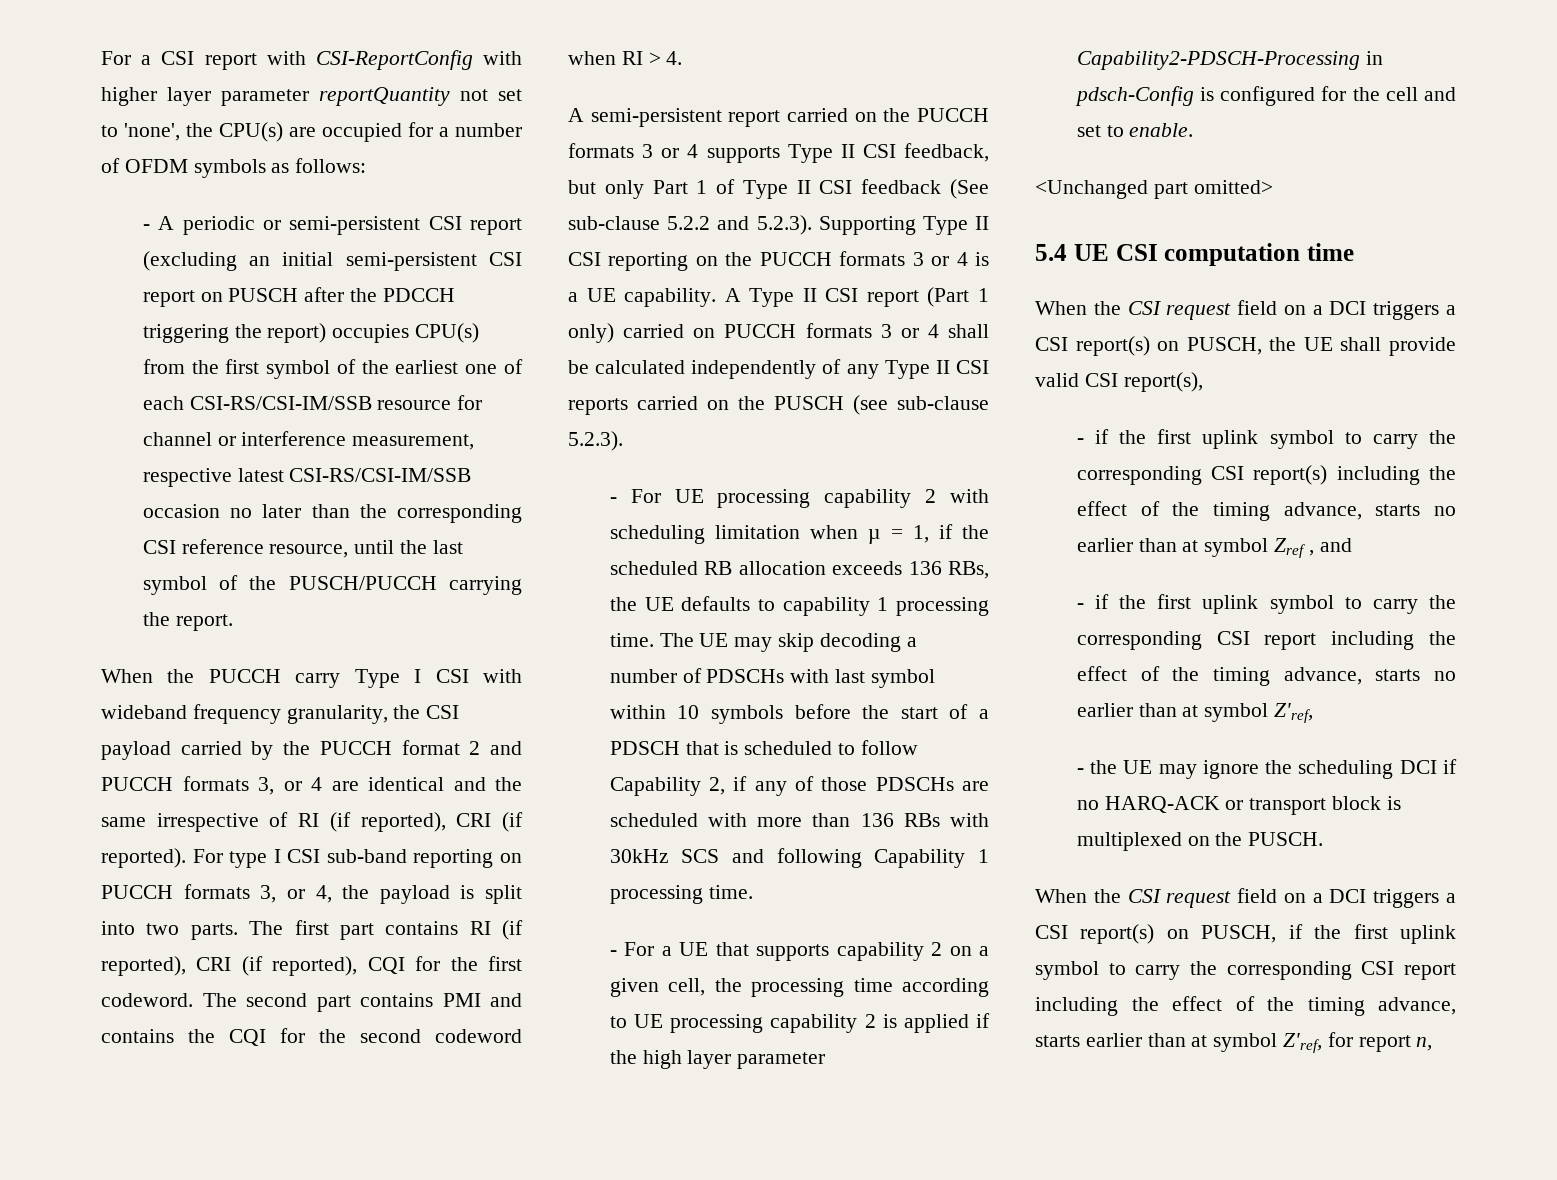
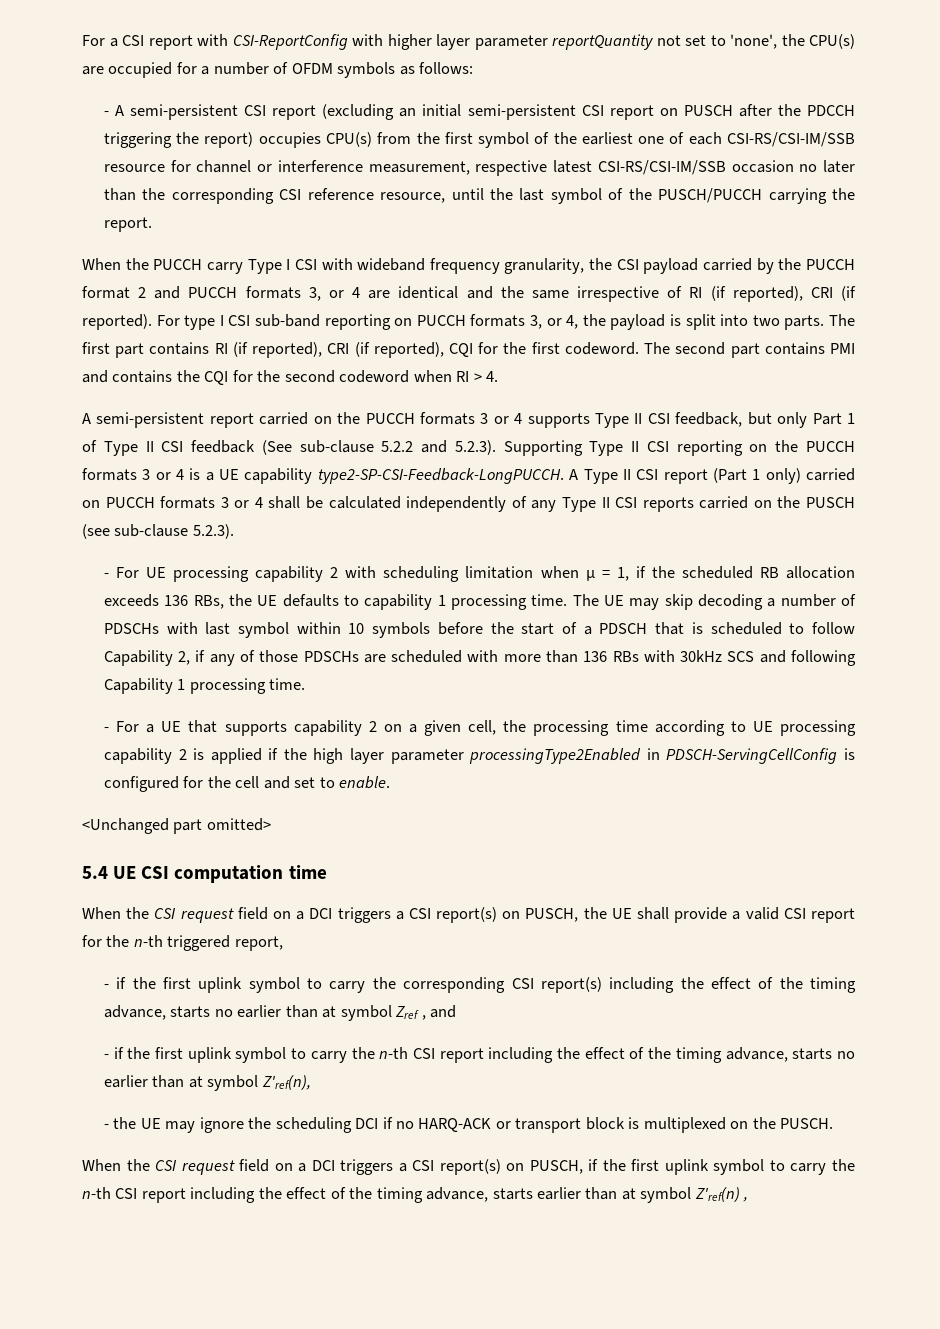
- - A periodic or semi-persistent CSI report (excluding an initial semi-persistent CSI report on PUSCH after the PDCCH triggering the report) occupies CPU(s) from the first symbol of the earliest one of each CSI-RS/CSI-IM/SSB resource for channel or interference measurement, respective latest CSI-RS/CSI-IM/SSB occasion no later than the corresponding CSI reference resource, until the last symbol of the PUSCH/PUCCH carrying the report.
+ - A semi-persistent CSI report (excluding an initial semi-persistent CSI report on PUSCH after the PDCCH triggering the report) occupies CPU(s) from the first symbol of the earliest one of each CSI-RS/CSI-IM/SSB resource for channel or interference measurement, respective latest CSI-RS/CSI-IM/SSB occasion no later than the corresponding CSI reference resource, until the last symbol of the PUSCH/PUCCH carrying the report.
- A semi-persistent report carried on the PUCCH formats 3 or 4 supports Type II CSI feedback, but only Part 1 of Type II CSI feedback (See sub-clause 5.2.2 and 5.2.3). Supporting Type II CSI reporting on the PUCCH formats 3 or 4 is a UE capability.
+ A semi-persistent report carried on the PUCCH formats 3 or 4 supports Type II CSI feedback, but only Part 1 of Type II CSI feedback (See sub-clause 5.2.2 and 5.2.3). Supporting Type II CSI reporting on the PUCCH formats 3 or 4 is a UE capability type2-SP-CSI-Feedback-LongPUCCH.
- - For a UE that supports capability 2 on a given cell, the processing time according to UE processing capability 2 is applied if the high layer parameter Capability2-PDSCH-Processing in pdsch-Config is configured for the cell and set to enable.
+ - For a UE that supports capability 2 on a given cell, the processing time according to UE processing capability 2 is applied if the high layer parameter processingType2Enabled in PDSCH-ServingCellConfig is configured for the cell and set to enable.
- When the CSI request field on a DCI triggers a CSI report(s) on PUSCH, the UE shall provide valid CSI report(s),
+ When the CSI request field on a DCI triggers a CSI report(s) on PUSCH, the UE shall provide a valid CSI report for the n-th triggered report,
- - if the first uplink symbol to carry the corresponding CSI report including the effect of the timing advance, starts no earlier than at symbol Z'ref,
+ - if the first uplink symbol to carry the n-th CSI report including the effect of the timing advance, starts no earlier than at symbol Z'ref(n),
- When the CSI request field on a DCI triggers a CSI report(s) on PUSCH, if the first uplink symbol to carry the corresponding CSI report including the effect of the timing advance, starts earlier than at symbol Z'ref, for report n,
+ When the CSI request field on a DCI triggers a CSI report(s) on PUSCH, if the first uplink symbol to carry the n-th CSI report including the effect of the timing advance, starts earlier than at symbol Z'ref(n) ,

